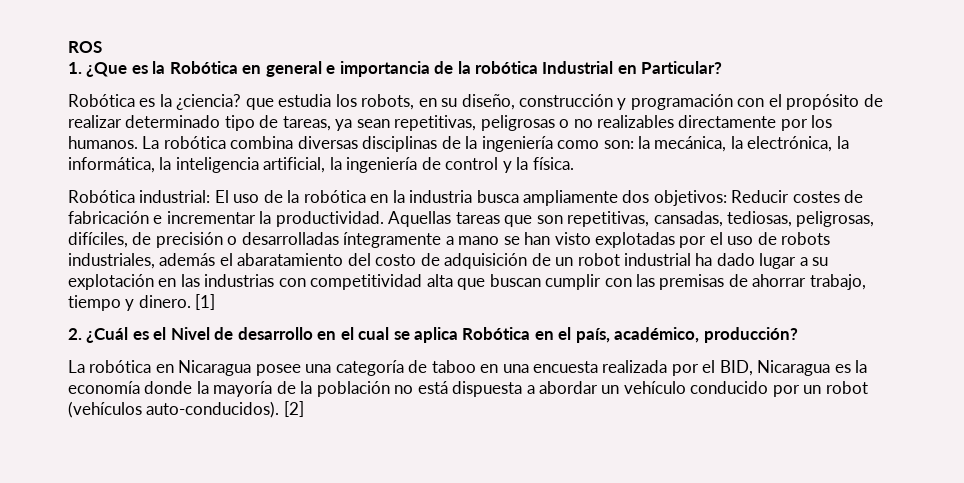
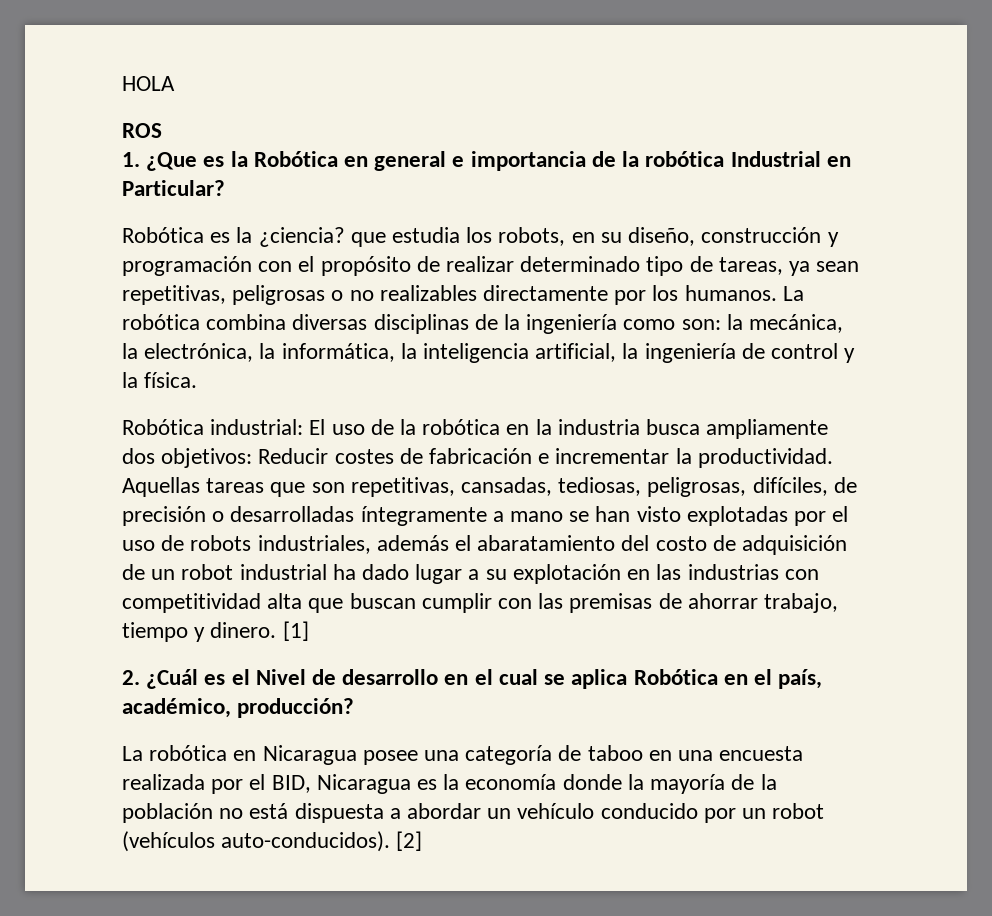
+ HOLA

